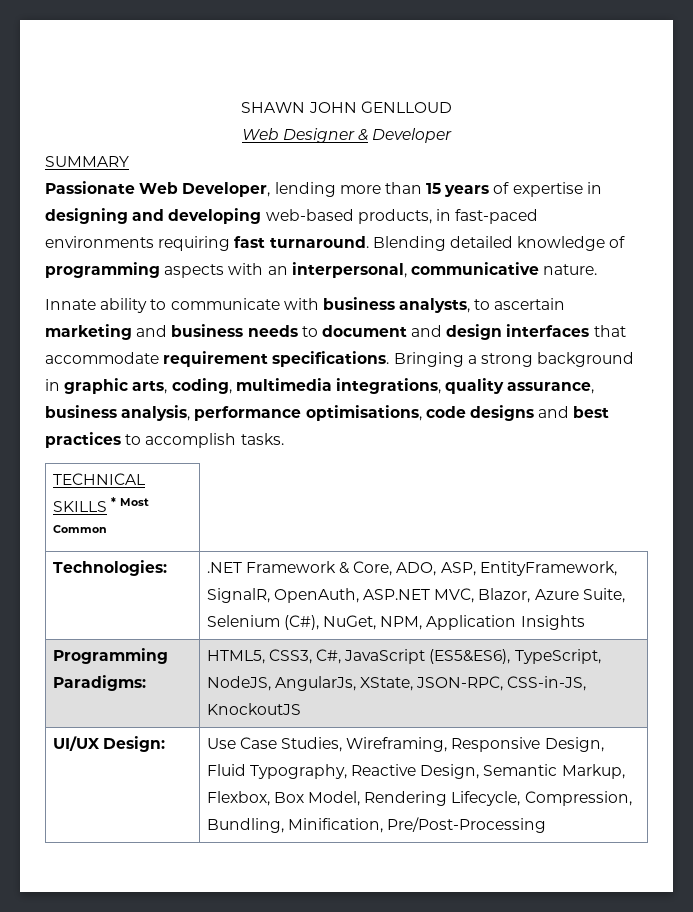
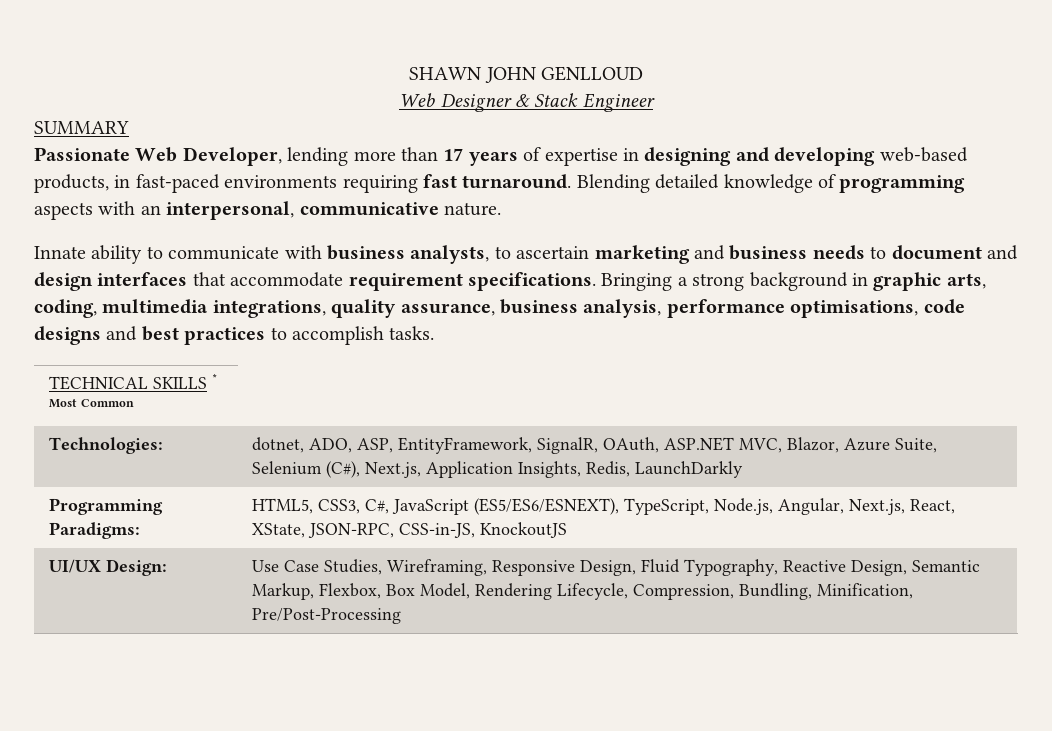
- Web Designer & Developer
+ Web Designer & Stack Engineer
- Passionate Web Developer, lending more than 15 years of expertise in designing and developing web-based products, in fast-paced environments requiring fast turnaround.
+ Passionate Web Developer, lending more than 17 years of expertise in designing and developing web-based products, in fast-paced environments requiring fast turnaround.
- Technologies: | .NET Framework & Core, ADO, ASP, EntityFramework, SignalR, OpenAuth, ASP.NET MVC, Blazor, Azure Suite, Selenium (C#), NuGet, NPM, Application Insights
+ Technologies: | dotnet, ADO, ASP, EntityFramework, SignalR, OAuth, ASP.NET MVC, Blazor, Azure Suite, Selenium (C#), Next.js, Application Insights, Redis, LaunchDarkly
- Programming Paradigms: | HTML5, CSS3, C#, JavaScript (ES5&ES6), TypeScript, NodeJS, AngularJs, XState, JSON-RPC, CSS-in-JS, KnockoutJS
+ Programming Paradigms: | HTML5, CSS3, C#, JavaScript (ES5/ES6/ESNEXT), TypeScript, Node.js, Angular, Next.js, React, XState, JSON-RPC, CSS-in-JS, KnockoutJS

